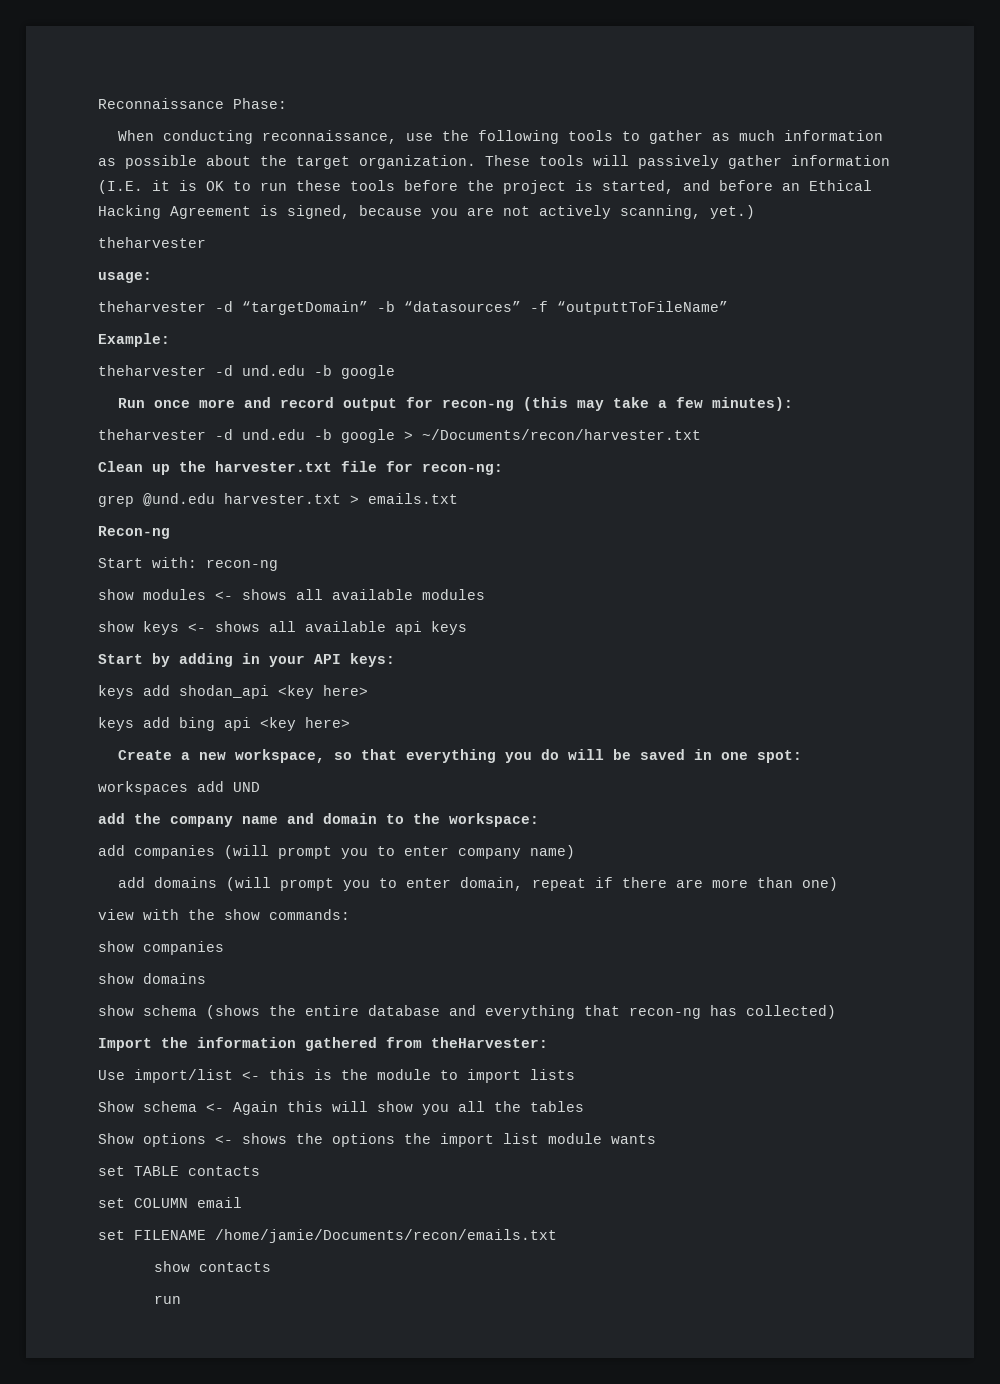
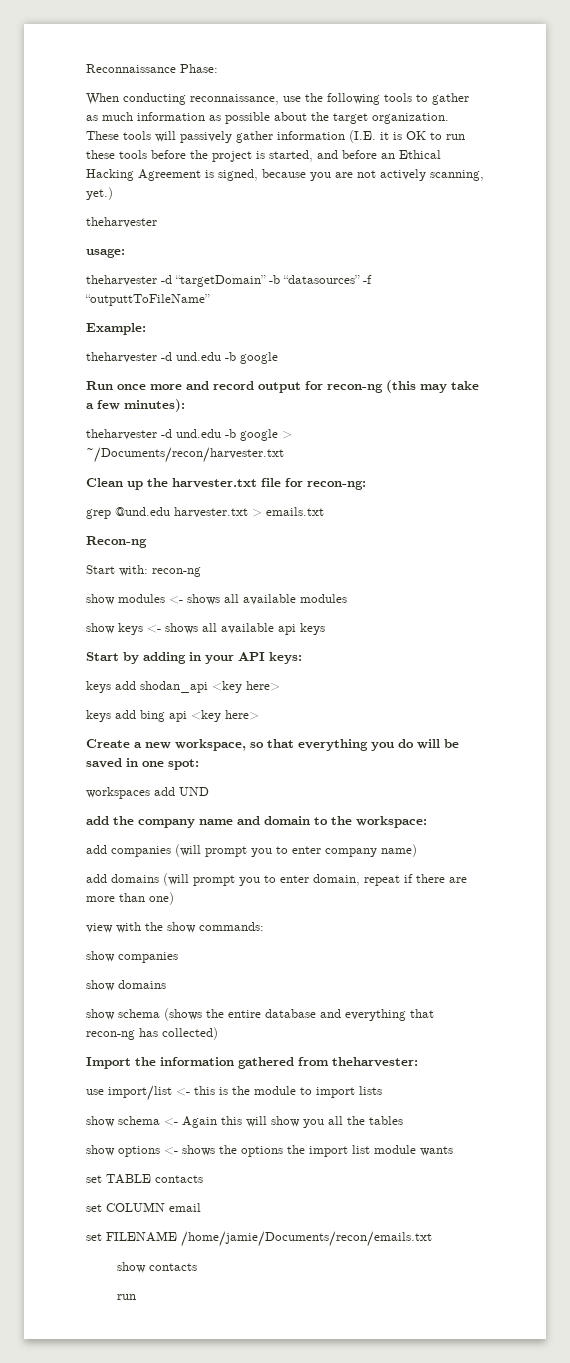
- Import the information gathered from theHarvester:
- Use import/list <- this is the module to import lists
+ Import the information gathered from theharvester:
+ use import/list <- this is the module to import lists
- Show schema <- Again this will show you all the tables
+ show schema <- Again this will show you all the tables
- Show options <- shows the options the import list module wants
+ show options <- shows the options the import list module wants

